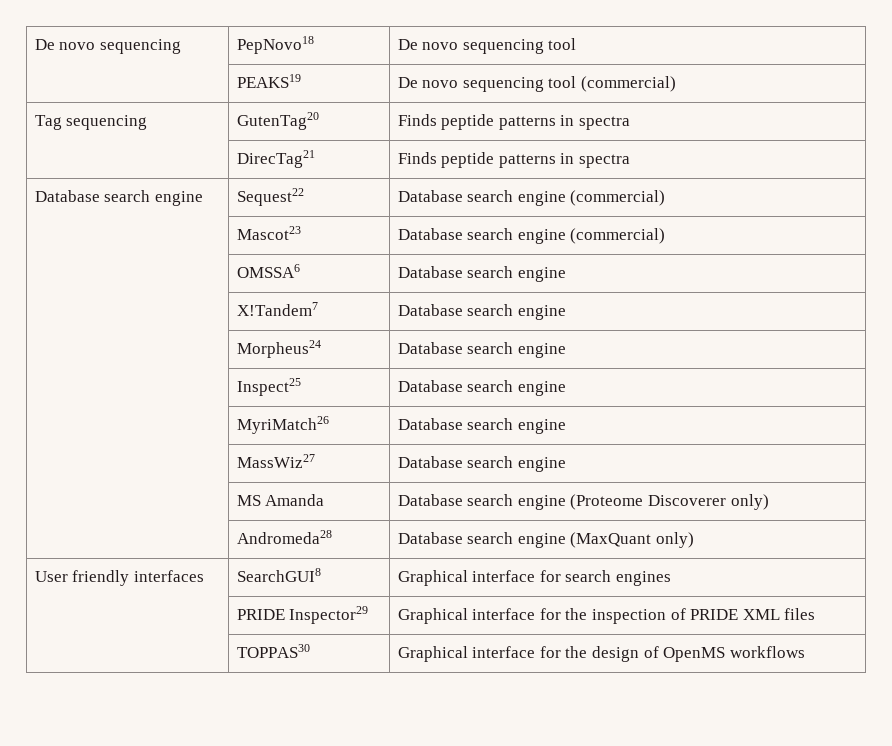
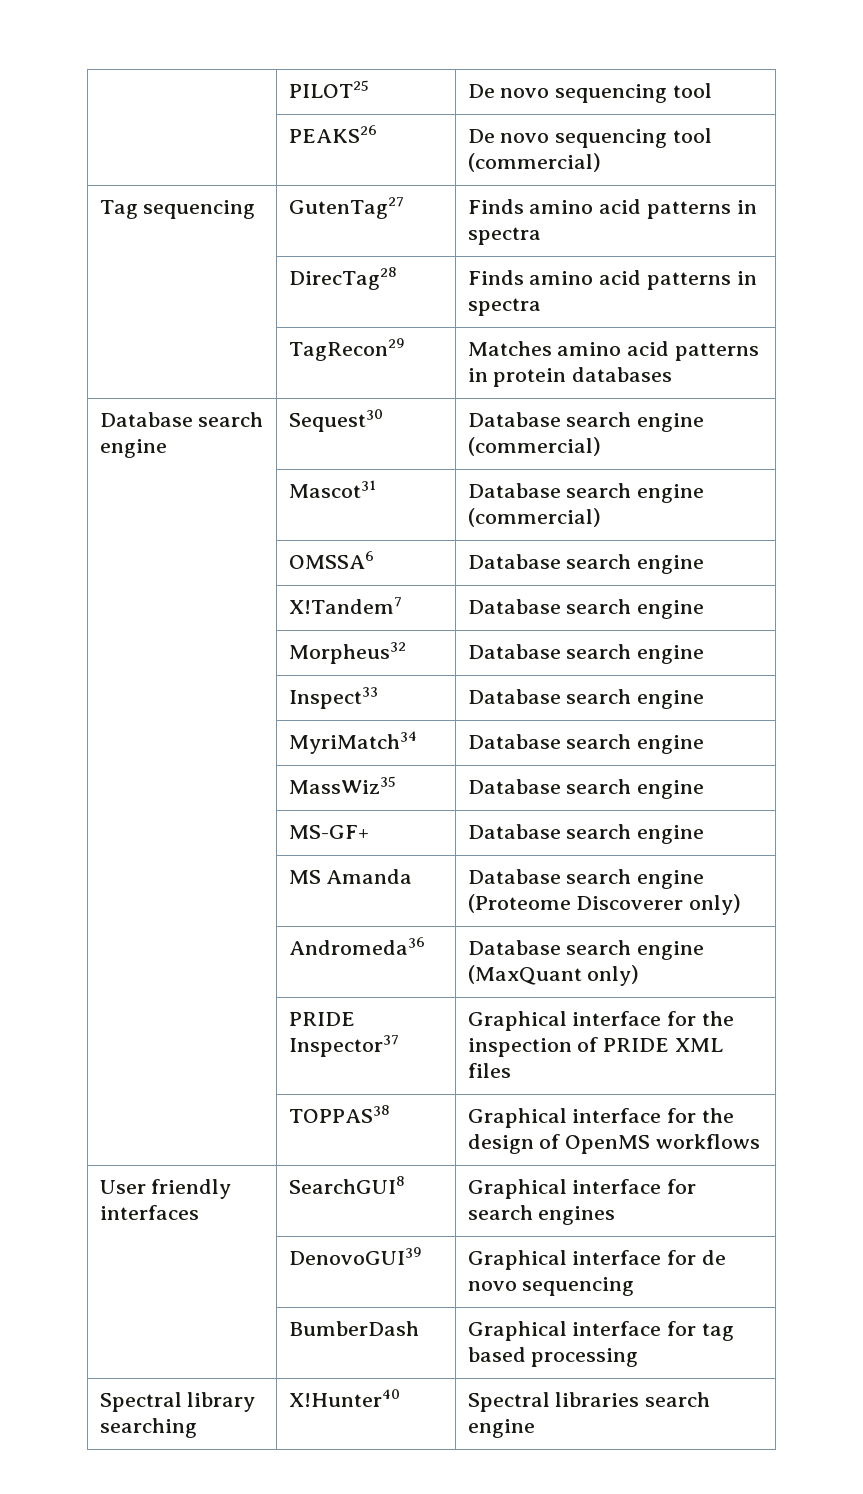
- De novo sequencing | PepNovo18 | De novo sequencing tool
+ | PILOT25 | De novo sequencing tool
- | PEAKS19 | De novo sequencing tool (commercial)
+ | PEAKS26 | De novo sequencing tool (commercial)
- Tag sequencing | GutenTag20 | Finds peptide patterns in spectra
- | DirecTag21 | Finds peptide patterns in spectra
+ Tag sequencing | GutenTag27 | Finds amino acid patterns in spectra
+ | DirecTag28 | Finds amino acid patterns in spectra
+ | TagRecon29 | Matches amino acid patterns in protein databases
- Database search engine | Sequest22 | Database search engine (commercial)
- | Mascot23 | Database search engine (commercial)
+ Database search engine | Sequest30 | Database search engine (commercial)
+ | Mascot31 | Database search engine (commercial)
- | Morpheus24 | Database search engine
- | Inspect25 | Database search engine
- | MyriMatch26 | Database search engine
- | MassWiz27 | Database search engine
+ | Morpheus32 | Database search engine
+ | Inspect33 | Database search engine
+ | MyriMatch34 | Database search engine
+ | MassWiz35 | Database search engine
+ | MS-GF+ | Database search engine
- | Andromeda28 | Database search engine (MaxQuant only)
+ | Andromeda36 | Database search engine (MaxQuant only)
+ | PRIDE Inspector37 | Graphical interface for the inspection of PRIDE XML files
+ | TOPPAS38 | Graphical interface for the design of OpenMS workflows
- | PRIDE Inspector29 | Graphical interface for the inspection of PRIDE XML files
- | TOPPAS30 | Graphical interface for the design of OpenMS workflows
+ | DenovoGUI39 | Graphical interface for de novo sequencing
+ | BumberDash | Graphical interface for tag based processing
+ Spectral library searching | X!Hunter40 | Spectral libraries search engine

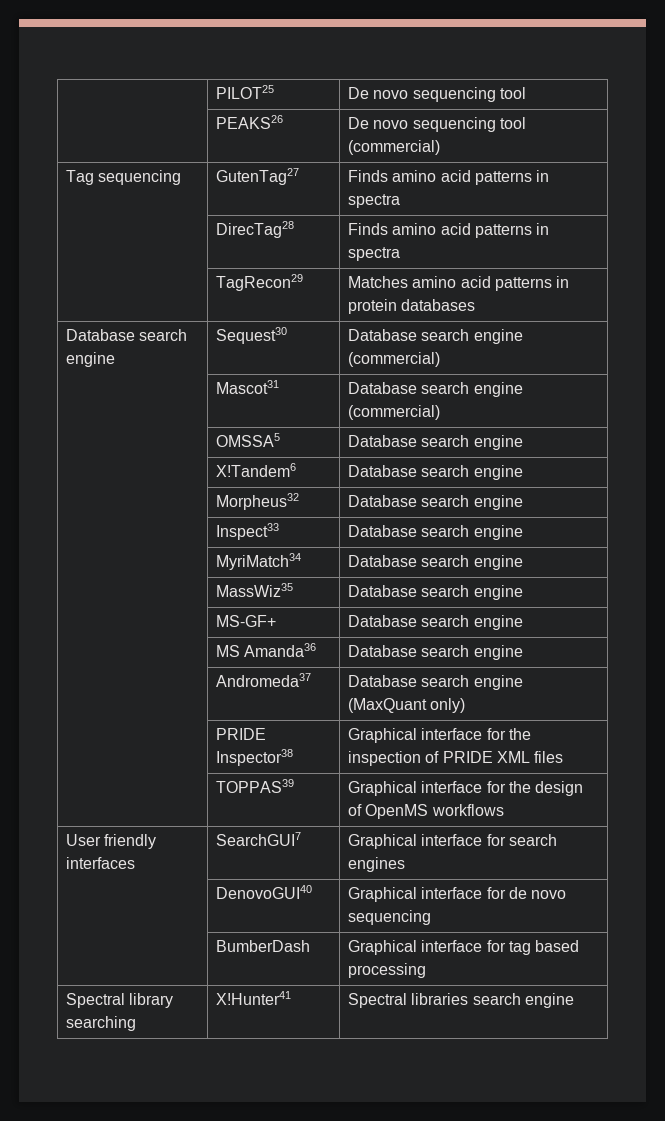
- | OMSSA6 | Database search engine
- | X!Tandem7 | Database search engine
+ | OMSSA5 | Database search engine
+ | X!Tandem6 | Database search engine
- | MS Amanda | Database search engine (Proteome Discoverer only)
- | Andromeda36 | Database search engine (MaxQuant only)
+ | MS Amanda36 | Database search engine
+ | Andromeda37 | Database search engine (MaxQuant only)
- | PRIDE Inspector37 | Graphical interface for the inspection of PRIDE XML files
+ | PRIDE Inspector38 | Graphical interface for the inspection of PRIDE XML files
- | TOPPAS38 | Graphical interface for the design of OpenMS workflows
+ | TOPPAS39 | Graphical interface for the design of OpenMS workflows
- User friendly interfaces | SearchGUI8 | Graphical interface for search engines
+ User friendly interfaces | SearchGUI7 | Graphical interface for search engines
- | DenovoGUI39 | Graphical interface for de novo sequencing
+ | DenovoGUI40 | Graphical interface for de novo sequencing
- Spectral library searching | X!Hunter40 | Spectral libraries search engine
+ Spectral library searching | X!Hunter41 | Spectral libraries search engine

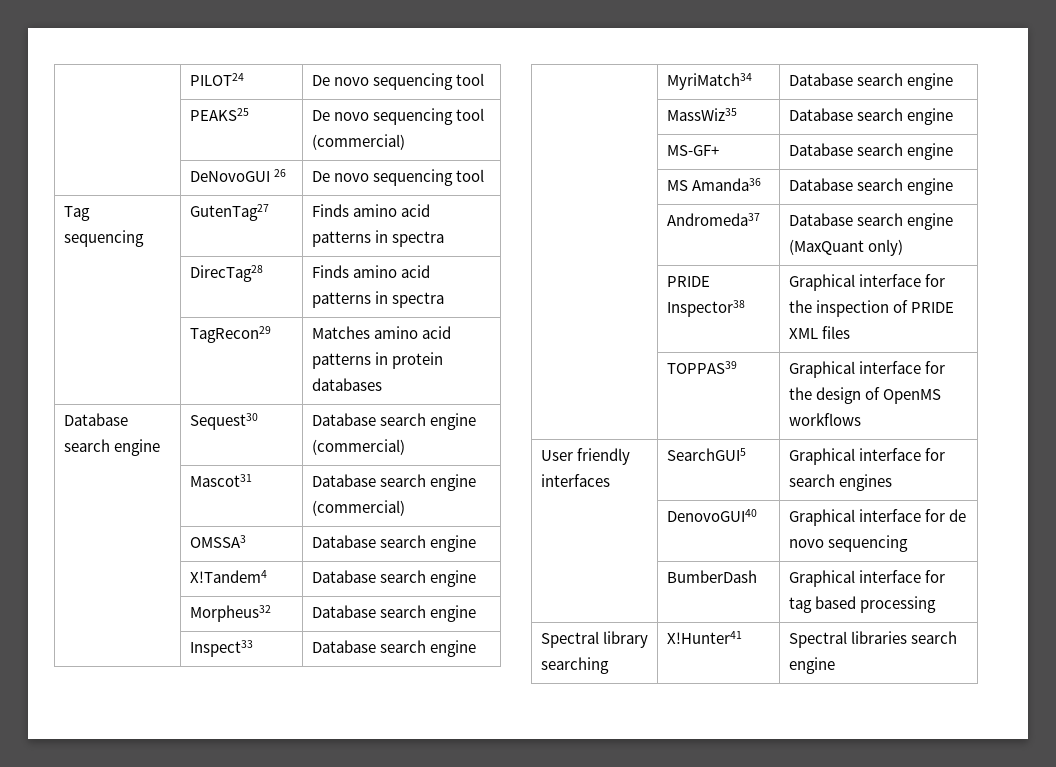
- | PILOT25 | De novo sequencing tool
+ | PILOT24 | De novo sequencing tool
- | PEAKS26 | De novo sequencing tool (commercial)
+ | PEAKS25 | De novo sequencing tool (commercial)
+ | DeNovoGUI 26 | De novo sequencing tool
- | OMSSA5 | Database search engine
- | X!Tandem6 | Database search engine
+ | OMSSA3 | Database search engine
+ | X!Tandem4 | Database search engine
- User friendly interfaces | SearchGUI7 | Graphical interface for search engines
+ User friendly interfaces | SearchGUI5 | Graphical interface for search engines

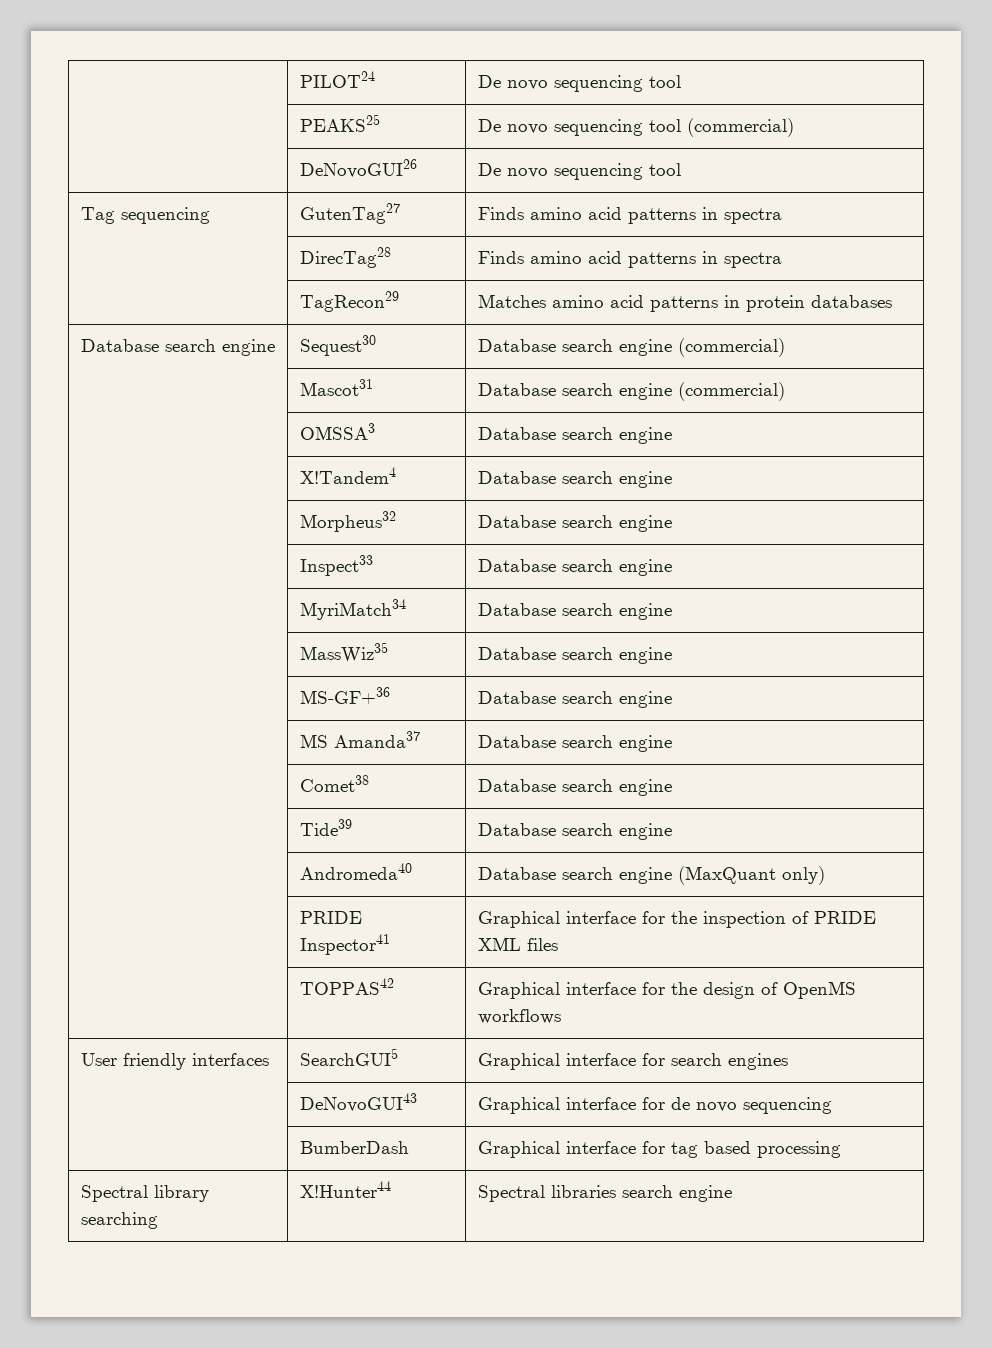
- | DeNovoGUI 26 | De novo sequencing tool
+ | DeNovoGUI26 | De novo sequencing tool
- | MS-GF+ | Database search engine
+ | MS-GF+36 | Database search engine
- | MS Amanda36 | Database search engine
- | Andromeda37 | Database search engine (MaxQuant only)
+ | MS Amanda37 | Database search engine
+ | Comet38 | Database search engine
+ | Tide39 | Database search engine
+ | Andromeda40 | Database search engine (MaxQuant only)
- | PRIDE Inspector38 | Graphical interface for the inspection of PRIDE XML files
+ | PRIDE Inspector41 | Graphical interface for the inspection of PRIDE XML files
- | TOPPAS39 | Graphical interface for the design of OpenMS workflows
+ | TOPPAS42 | Graphical interface for the design of OpenMS workflows
- | DenovoGUI40 | Graphical interface for de novo sequencing
+ | DeNovoGUI43 | Graphical interface for de novo sequencing
- Spectral library searching | X!Hunter41 | Spectral libraries search engine
+ Spectral library searching | X!Hunter44 | Spectral libraries search engine

